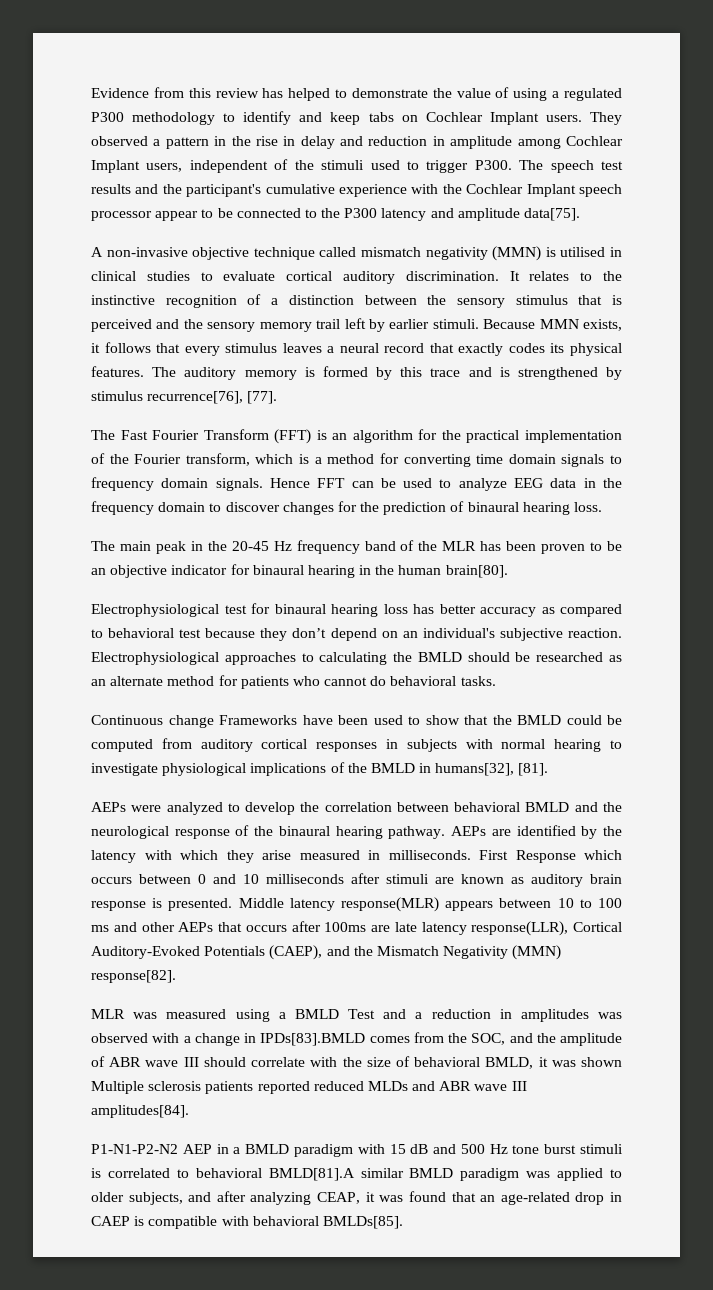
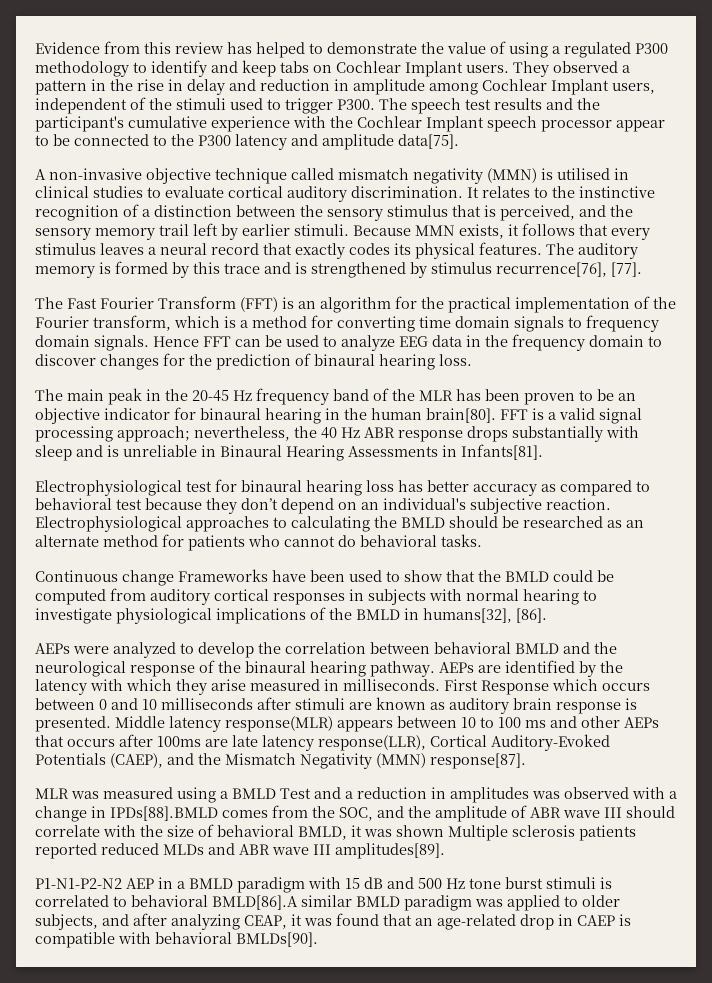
- It relates to the instinctive recognition of a distinction between the sensory stimulus that is perceived and the sensory memory trail left by earlier stimuli.
+ It relates to the instinctive recognition of a distinction between the sensory stimulus that is perceived, and the sensory memory trail left by earlier stimuli.
+ FFT is a valid signal processing approach; nevertheless, the 40 Hz ABR response drops substantially with sleep and is unreliable in Binaural Hearing Assessments in Infants[81].
- Continuous change Frameworks have been used to show that the BMLD could be computed from auditory cortical responses in subjects with normal hearing to investigate physiological implications of the BMLD in humans[32], [81].
+ Continuous change Frameworks have been used to show that the BMLD could be computed from auditory cortical responses in subjects with normal hearing to investigate physiological implications of the BMLD in humans[32], [86].
- Middle latency response(MLR) appears between 10 to 100 ms and other AEPs that occurs after 100ms are late latency response(LLR), Cortical Auditory-Evoked Potentials (CAEP), and the Mismatch Negativity (MMN) response[82].
+ Middle latency response(MLR) appears between 10 to 100 ms and other AEPs that occurs after 100ms are late latency response(LLR), Cortical Auditory-Evoked Potentials (CAEP), and the Mismatch Negativity (MMN) response[87].
- MLR was measured using a BMLD Test and a reduction in amplitudes was observed with a change in IPDs[83].BMLD comes from the SOC, and the amplitude of ABR wave III should correlate with the size of behavioral BMLD, it was shown Multiple sclerosis patients reported reduced MLDs and ABR wave III amplitudes[84].
+ MLR was measured using a BMLD Test and a reduction in amplitudes was observed with a change in IPDs[88].BMLD comes from the SOC, and the amplitude of ABR wave III should correlate with the size of behavioral BMLD, it was shown Multiple sclerosis patients reported reduced MLDs and ABR wave III amplitudes[89].
- P1-N1-P2-N2 AEP in a BMLD paradigm with 15 dB and 500 Hz tone burst stimuli is correlated to behavioral BMLD[81].A similar BMLD paradigm was applied to older subjects, and after analyzing CEAP, it was found that an age-related drop in CAEP is compatible with behavioral BMLDs[85].
+ P1-N1-P2-N2 AEP in a BMLD paradigm with 15 dB and 500 Hz tone burst stimuli is correlated to behavioral BMLD[86].A similar BMLD paradigm was applied to older subjects, and after analyzing CEAP, it was found that an age-related drop in CAEP is compatible with behavioral BMLDs[90].

